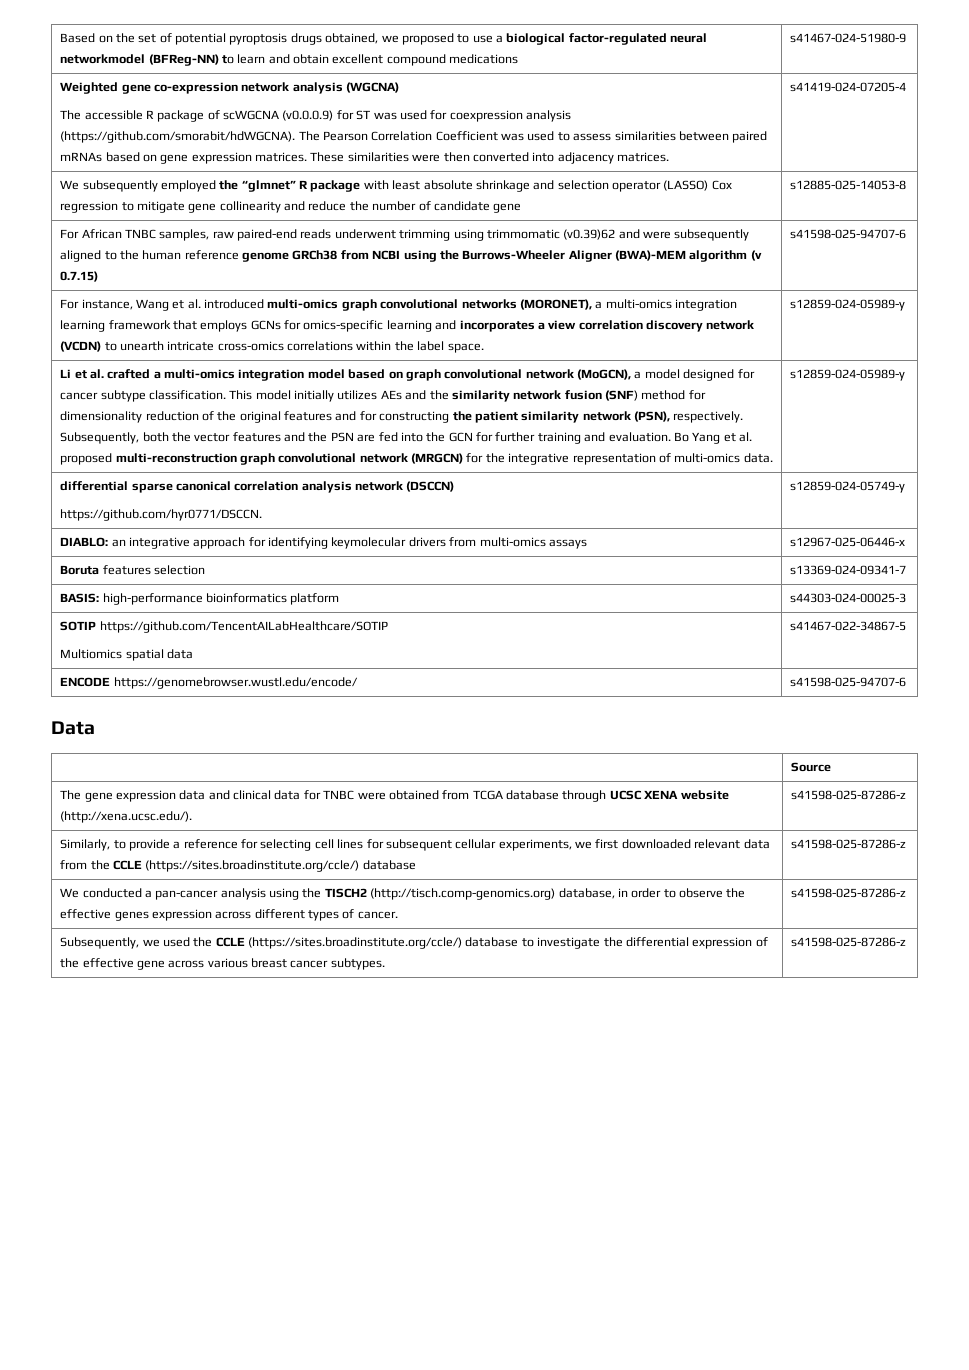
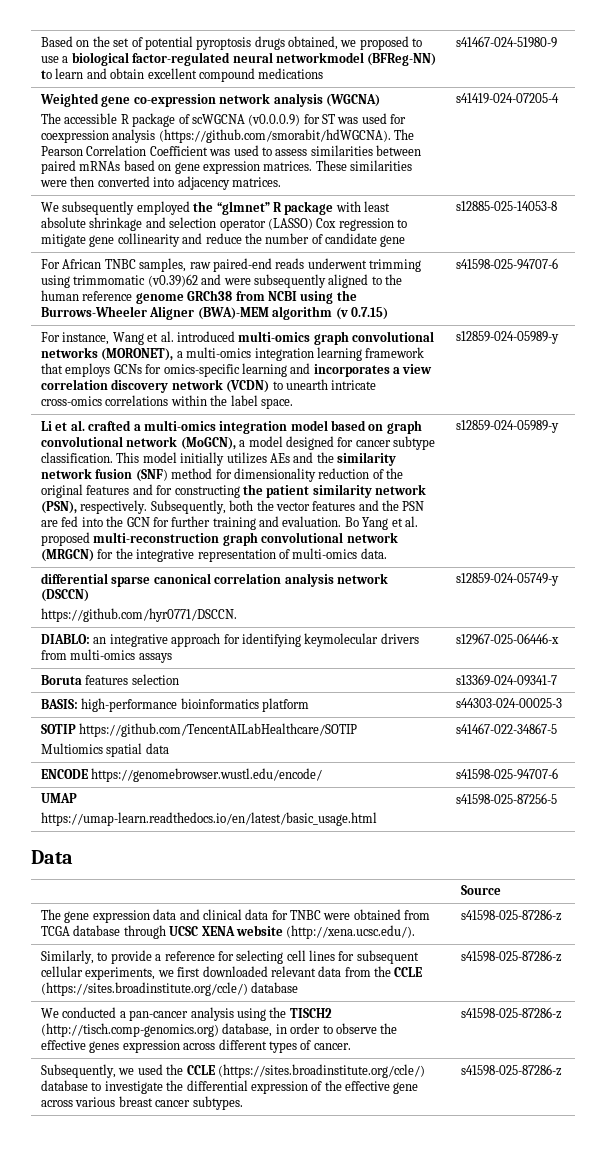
+ UMAP
+ https://umap-learn.readthedocs.io/en/latest/basic_usage.html | s41598-025-87256-5

